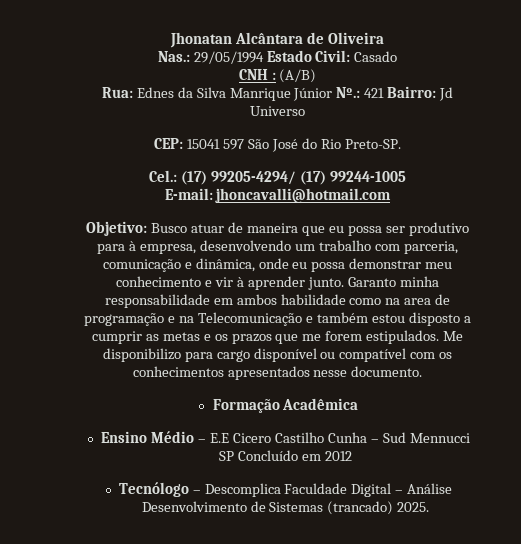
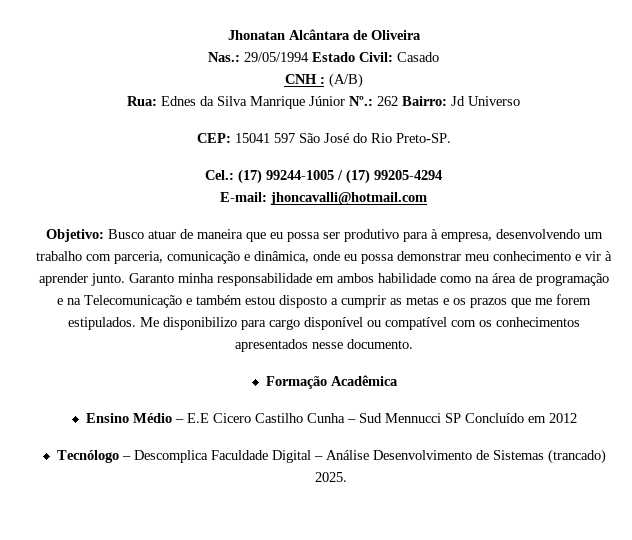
- Rua: Ednes da Silva Manrique Júnior Nº.: 421 Bairro: Jd Universo
+ Rua: Ednes da Silva Manrique Júnior Nº.: 262 Bairro: Jd Universo
- Cel.: (17) 99205-4294/ (17) 99244-1005
+ Cel.: (17) 99244-1005 / (17) 99205-4294
- Garanto minha responsabilidade em ambos habilidade como na area de programação e na Telecomunicação e também estou disposto a cumprir as metas e os prazos que me forem estipulados.
+ Garanto minha responsabilidade em ambos habilidade como na área de programação e na Telecomunicação e também estou disposto a cumprir as metas e os prazos que me forem estipulados.

